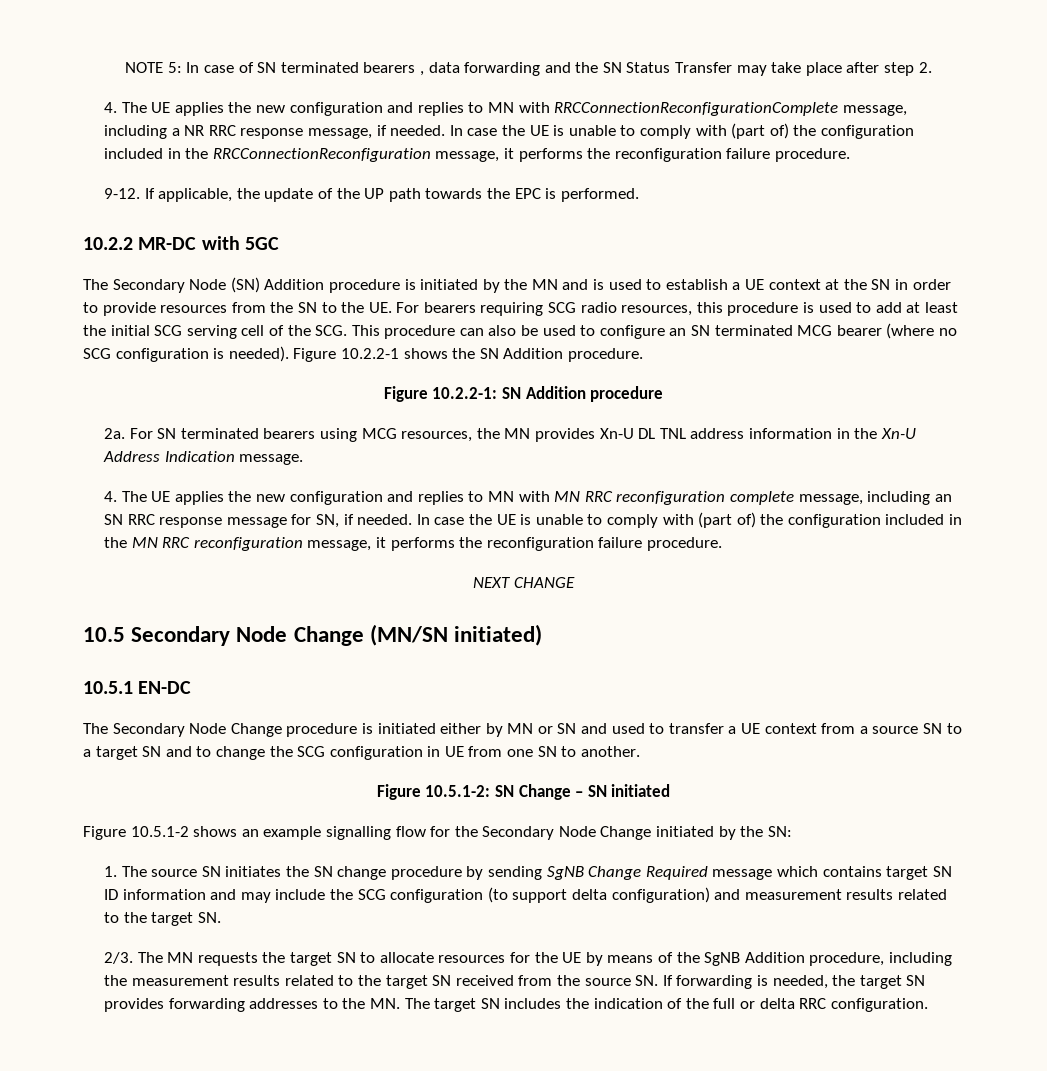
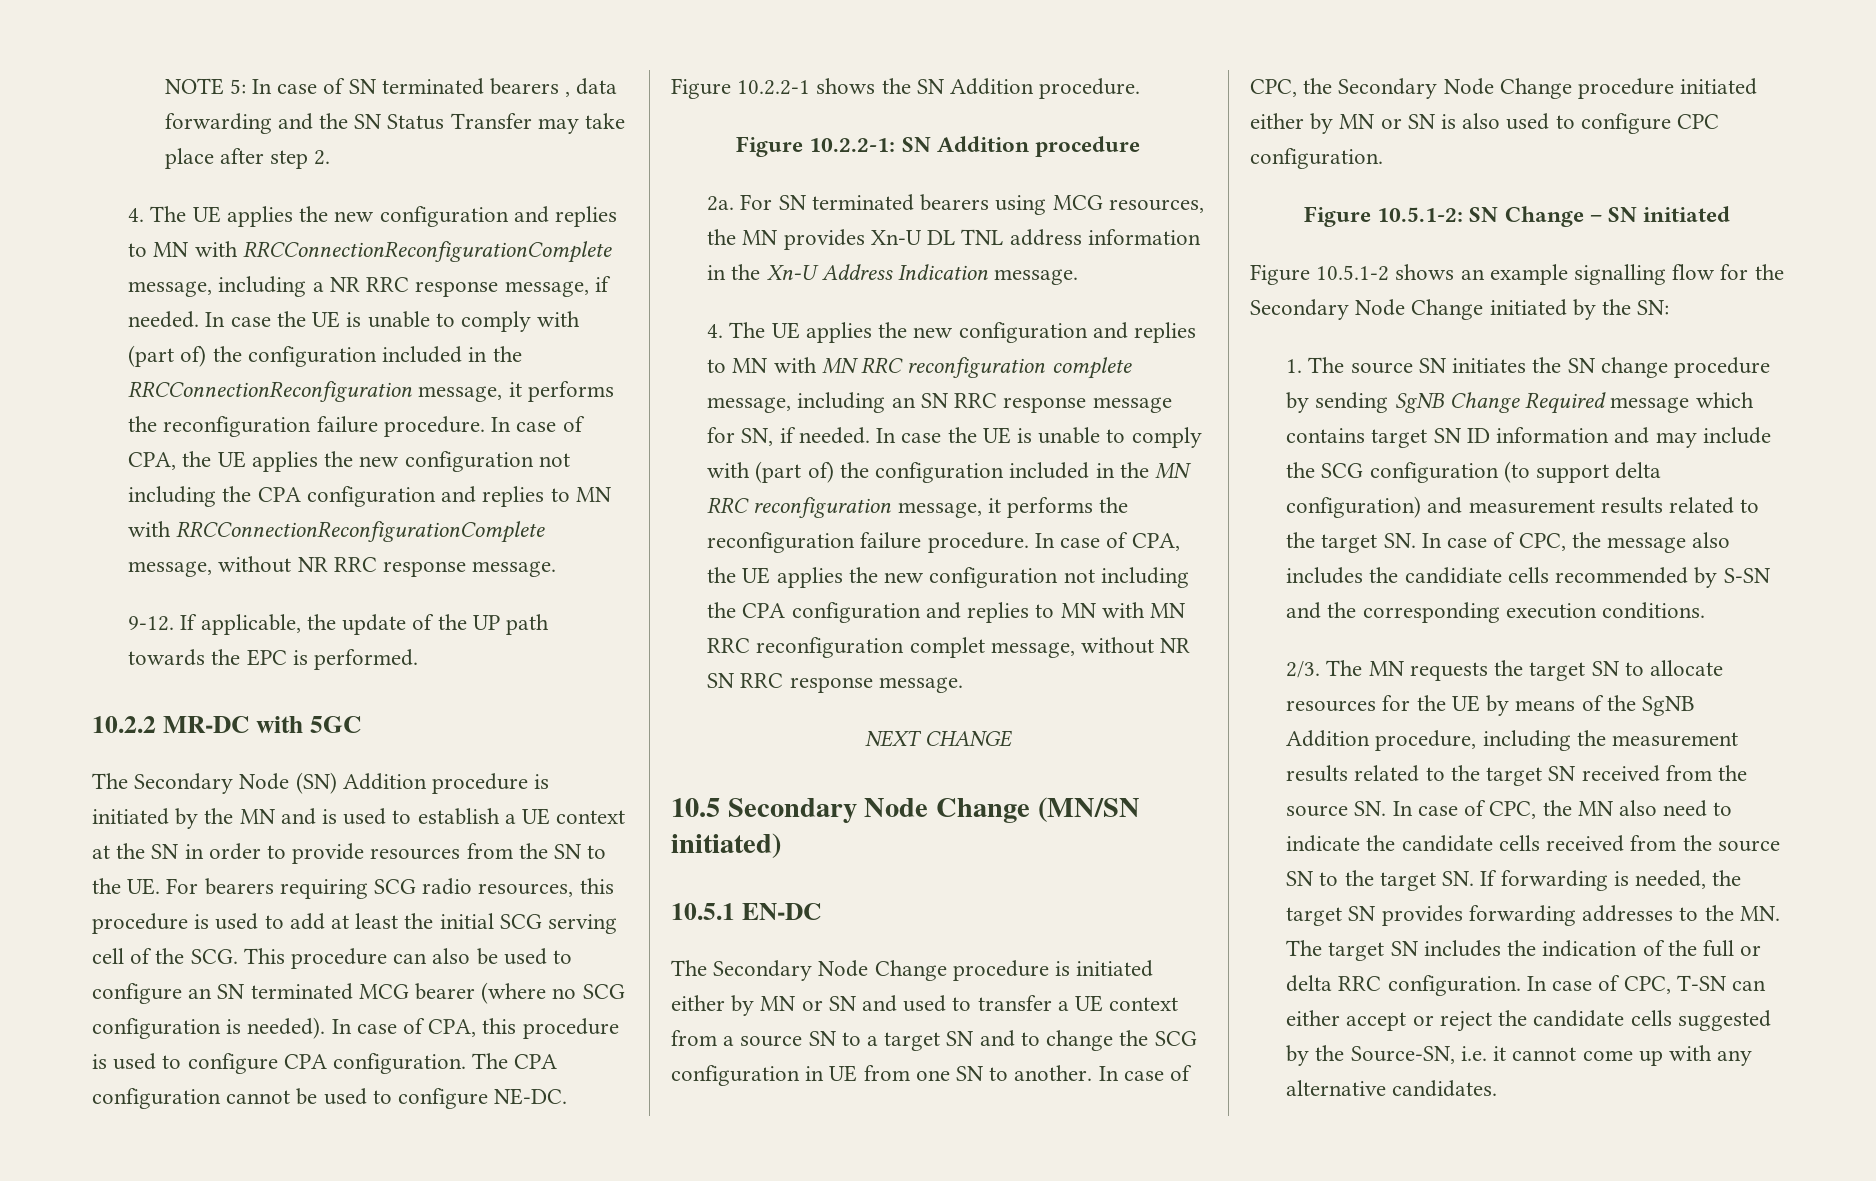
+ In case of CPA, the UE applies the new configuration not including the CPA configuration and replies to MN with RRCConnectionReconfigurationComplete message, without NR RRC response message.
+ In case of CPA, this procedure is used to configure CPA configuration. The CPA configuration cannot be used to configure NE-DC.
+ In case of CPA, the UE applies the new configuration not including the CPA configuration and replies to MN with MN RRC reconfiguration complet message, without NR SN RRC response message.
+ In case of CPC, the Secondary Node Change procedure initiated either by MN or SN is also used to configure CPC configuration.
- 1. The source SN initiates the SN change procedure by sending SgNB Change Required message which contains target SN ID information and may include the SCG configuration (to support delta configuration) and measurement results related to the target SN.
+ 1. The source SN initiates the SN change procedure by sending SgNB Change Required message which contains target SN ID information and may include the SCG configuration (to support delta configuration) and measurement results related to the target SN. In case of CPC, the message also includes the candidiate cells recommended by S-SN and the corresponding execution conditions.
- The MN requests the target SN to allocate resources for the UE by means of the SgNB Addition procedure, including the measurement results related to the target SN received from the source SN. If forwarding is needed, the target SN provides forwarding addresses to the MN. The target SN includes the indication of the full or delta RRC configuration.
+ The MN requests the target SN to allocate resources for the UE by means of the SgNB Addition procedure, including the measurement results related to the target SN received from the source SN. In case of CPC, the MN also need to indicate the candidate cells received from the source SN to the target SN. If forwarding is needed, the target SN provides forwarding addresses to the MN. The target SN includes the indication of the full or delta RRC configuration.
+ In case of CPC, T-SN can either accept or reject the candidate cells suggested by the Source-SN, i.e. it cannot come up with any alternative candidates.

